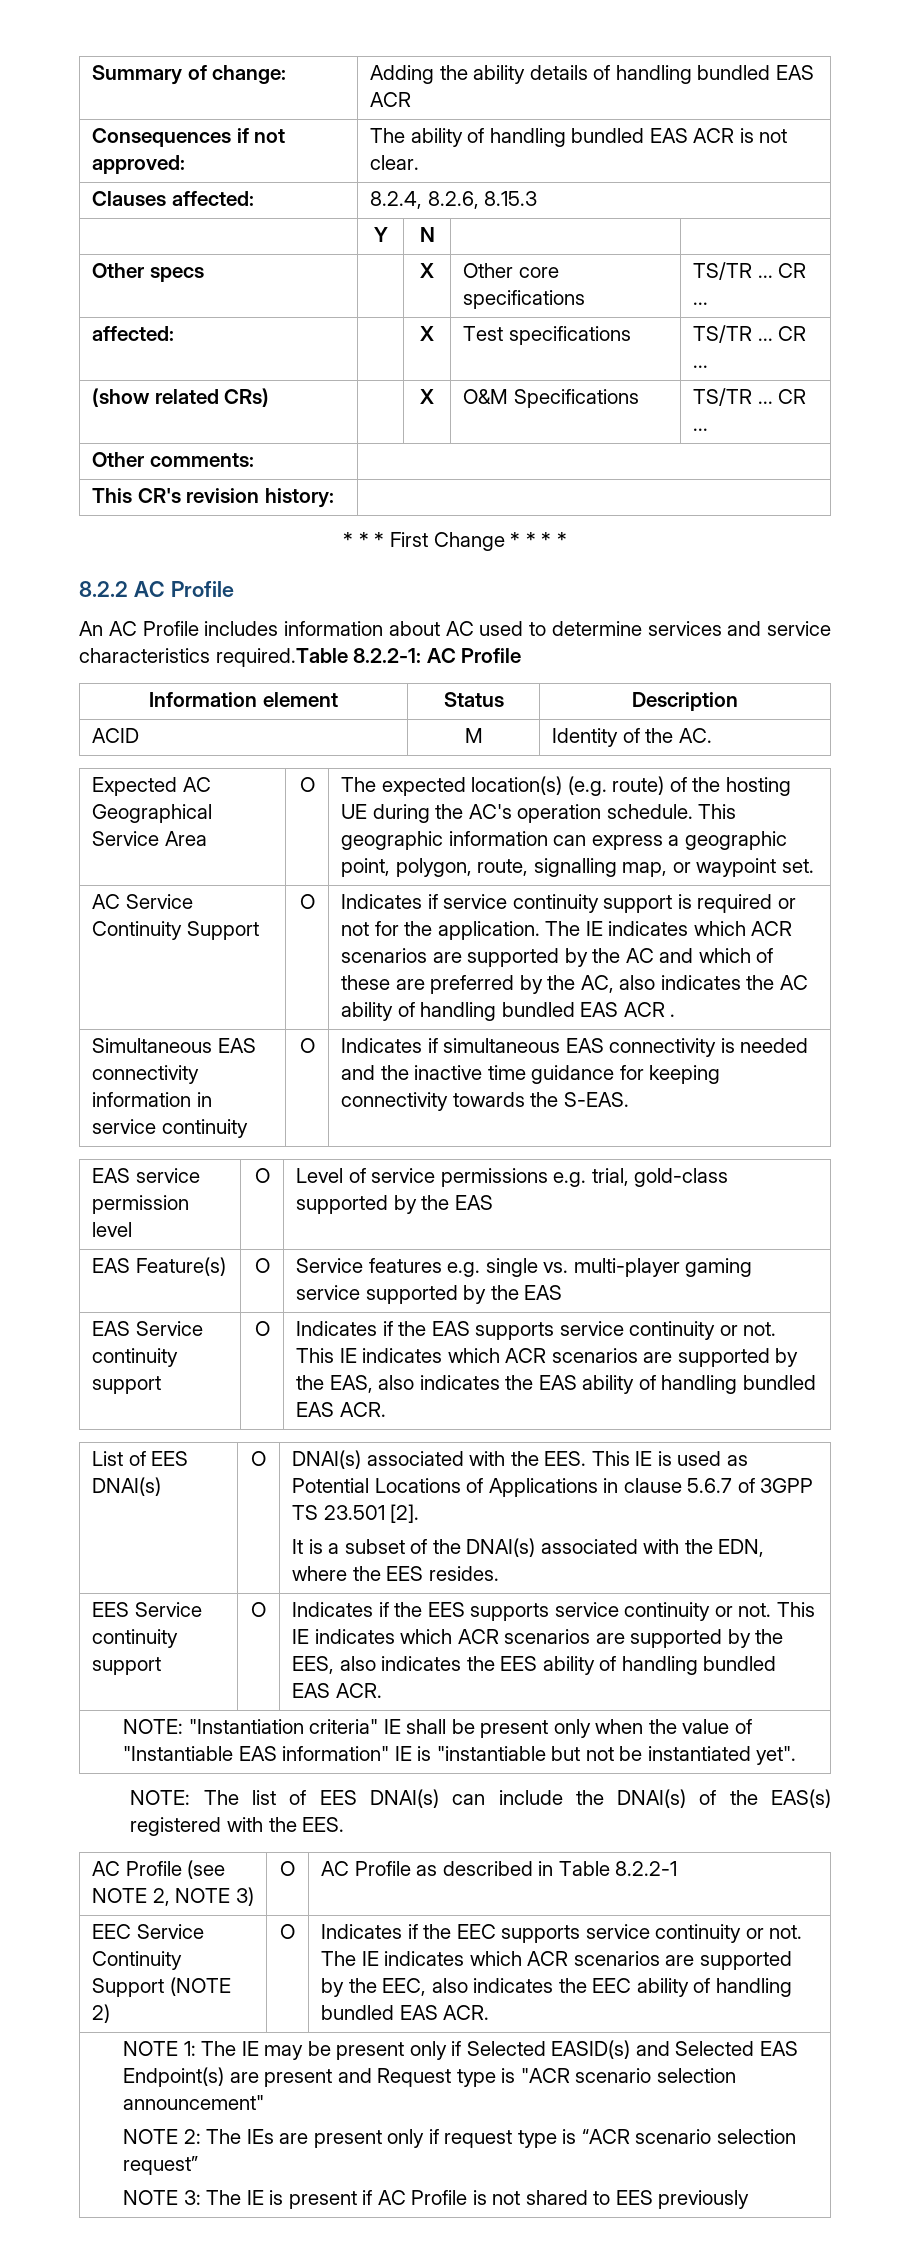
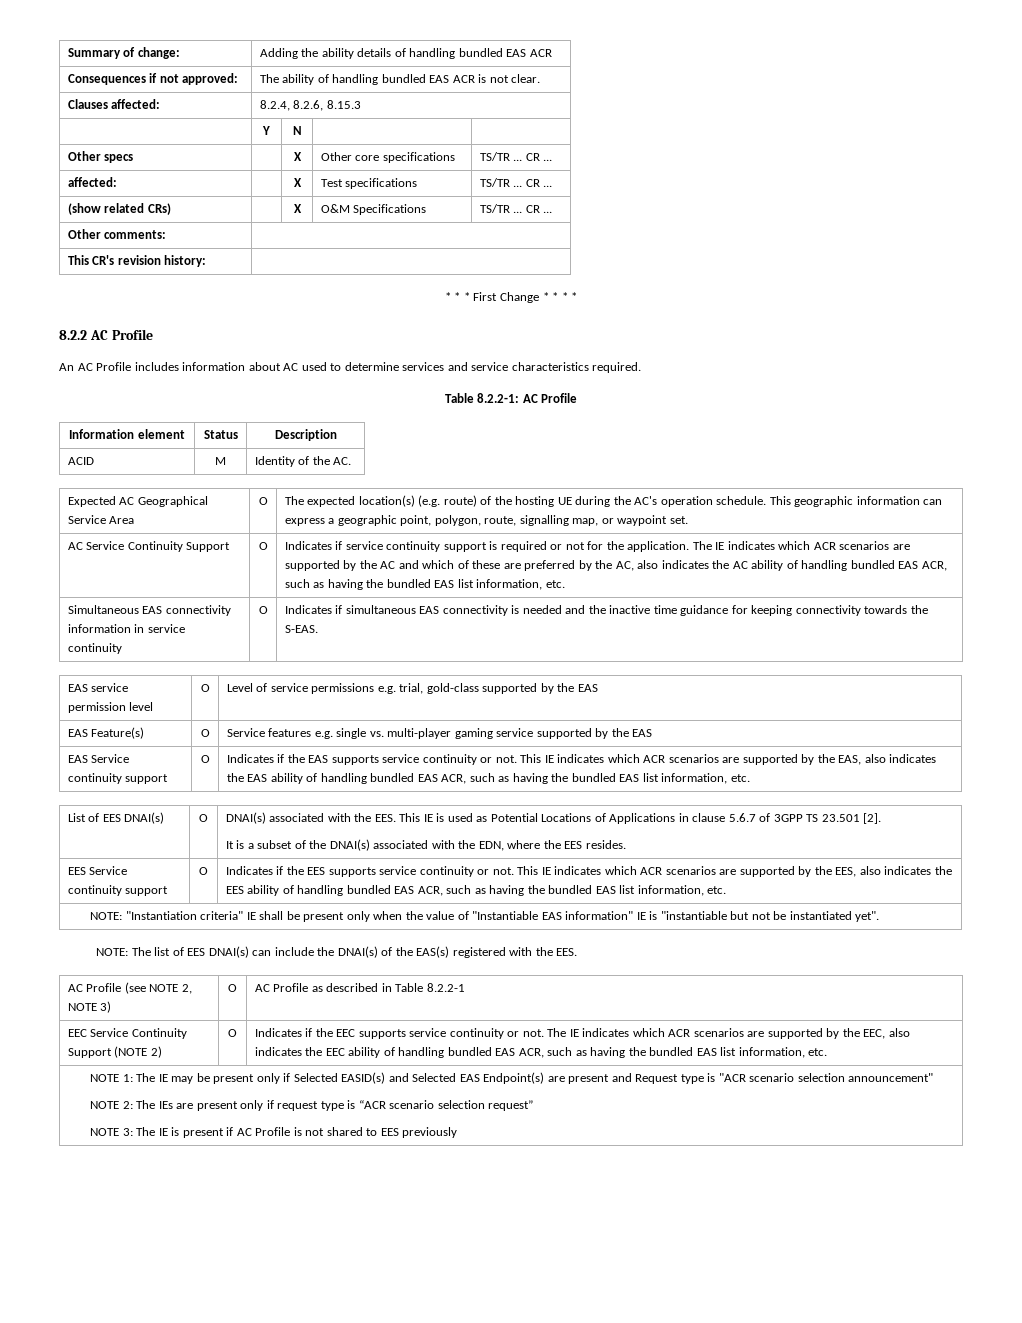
- An AC Profile includes information about AC used to determine services and service characteristics required.Table 8.2.2-1: AC Profile
+ An AC Profile includes information about AC used to determine services and service characteristics required.
+ Table 8.2.2-1: AC Profile
- The IE indicates which ACR scenarios are supported by the AC and which of these are preferred by the AC, also indicates the AC ability of handling bundled EAS ACR .
+ The IE indicates which ACR scenarios are supported by the AC and which of these are preferred by the AC, also indicates the AC ability of handling bundled EAS ACR, such as having the bundled EAS list information, etc.
- This IE indicates which ACR scenarios are supported by the EAS, also indicates the EAS ability of handling bundled EAS ACR.
+ This IE indicates which ACR scenarios are supported by the EAS, also indicates the EAS ability of handling bundled EAS ACR, such as having the bundled EAS list information, etc.
- This IE indicates which ACR scenarios are supported by the EES, also indicates the EES ability of handling bundled EAS ACR.
+ This IE indicates which ACR scenarios are supported by the EES, also indicates the EES ability of handling bundled EAS ACR, such as having the bundled EAS list information, etc.
- The IE indicates which ACR scenarios are supported by the EEC, also indicates the EEC ability of handling bundled EAS ACR.
+ The IE indicates which ACR scenarios are supported by the EEC, also indicates the EEC ability of handling bundled EAS ACR, such as having the bundled EAS list information, etc.

